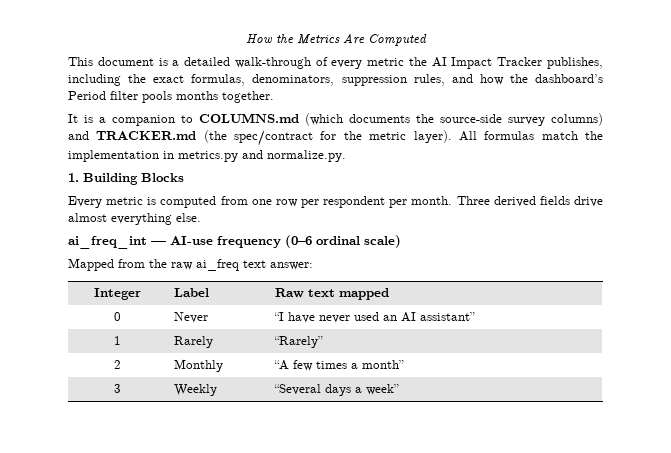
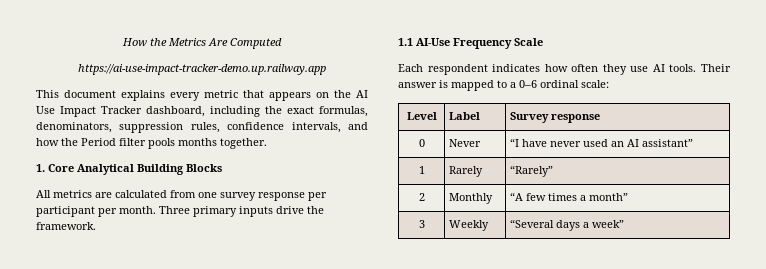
+ https://ai-use-impact-tracker-demo.up.railway.app
- This document is a detailed walk-through of every metric the AI Impact Tracker publishes, including the exact formulas, denominators, suppression rules, and how the dashboard’s Period filter pools months together.
+ This document explains every metric that appears on the AI Use Impact Tracker dashboard, including the exact formulas, denominators, suppression rules, confidence intervals, and how the Period filter pools months together.
- It is a companion to COLUMNS.md (which documents the source-side survey columns) and TRACKER.md (the spec/contract for the metric layer). All formulas match the implementation in metrics.py and normalize.py.
- 1. Building Blocks
+ 1. Core Analytical Building Blocks
- Every metric is computed from one row per respondent per month. Three derived fields drive almost everything else.
- ai_freq_int — AI-use frequency (0–6 ordinal scale)
- Mapped from the raw ai_freq text answer:
- Integer | Label | Raw text mapped
+ All metrics are calculated from one survey response per participant per month. Three primary inputs drive the framework.
+ 1.1 AI-Use Frequency Scale
+ Each respondent indicates how often they use AI tools. Their answer is mapped to a 0–6 ordinal scale:
+ Level | Label | Survey response

